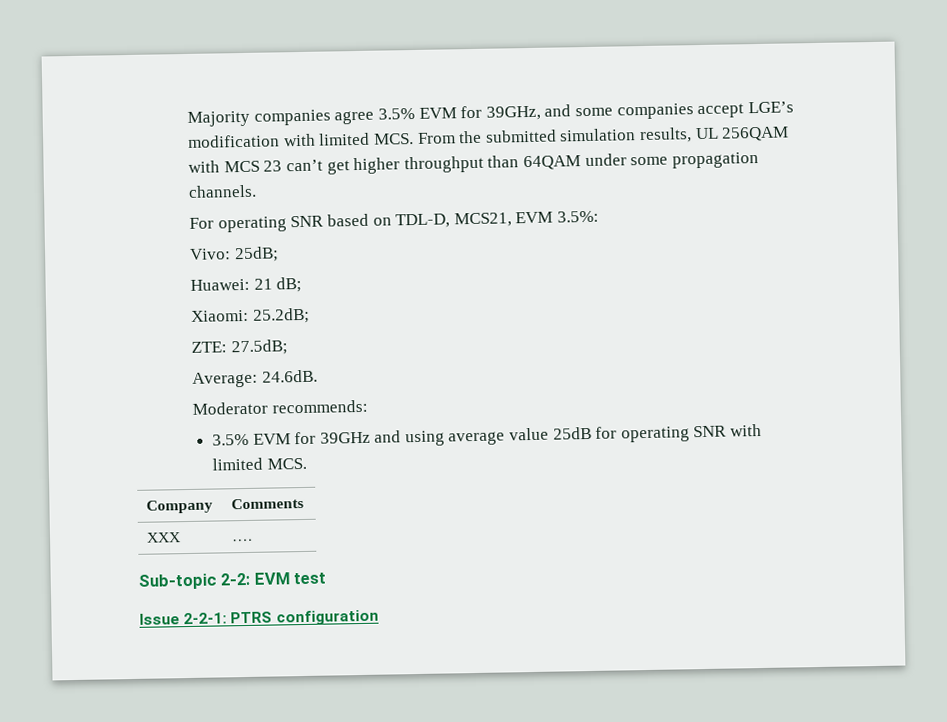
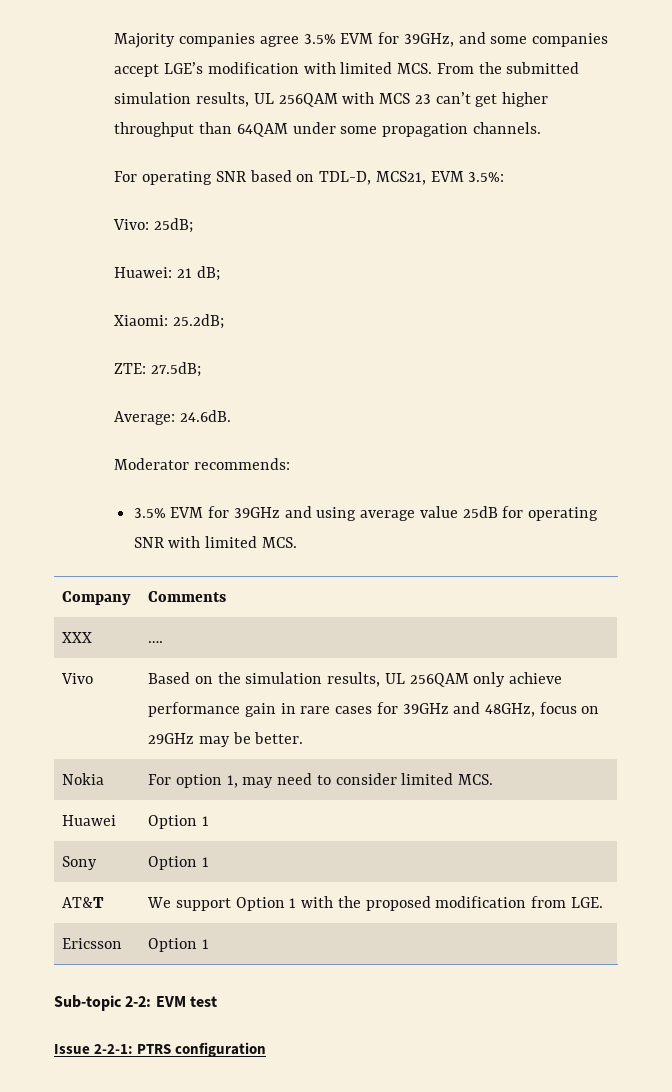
+ Vivo | Based on the simulation results, UL 256QAM only achieve performance gain in rare cases for 39GHz and 48GHz, focus on 29GHz may be better.
+ Nokia | For option 1, may need to consider limited MCS.
+ Huawei | Option 1
+ Sony | Option 1
+ AT&T | We support Option 1 with the proposed modification from LGE.
+ Ericsson | Option 1

